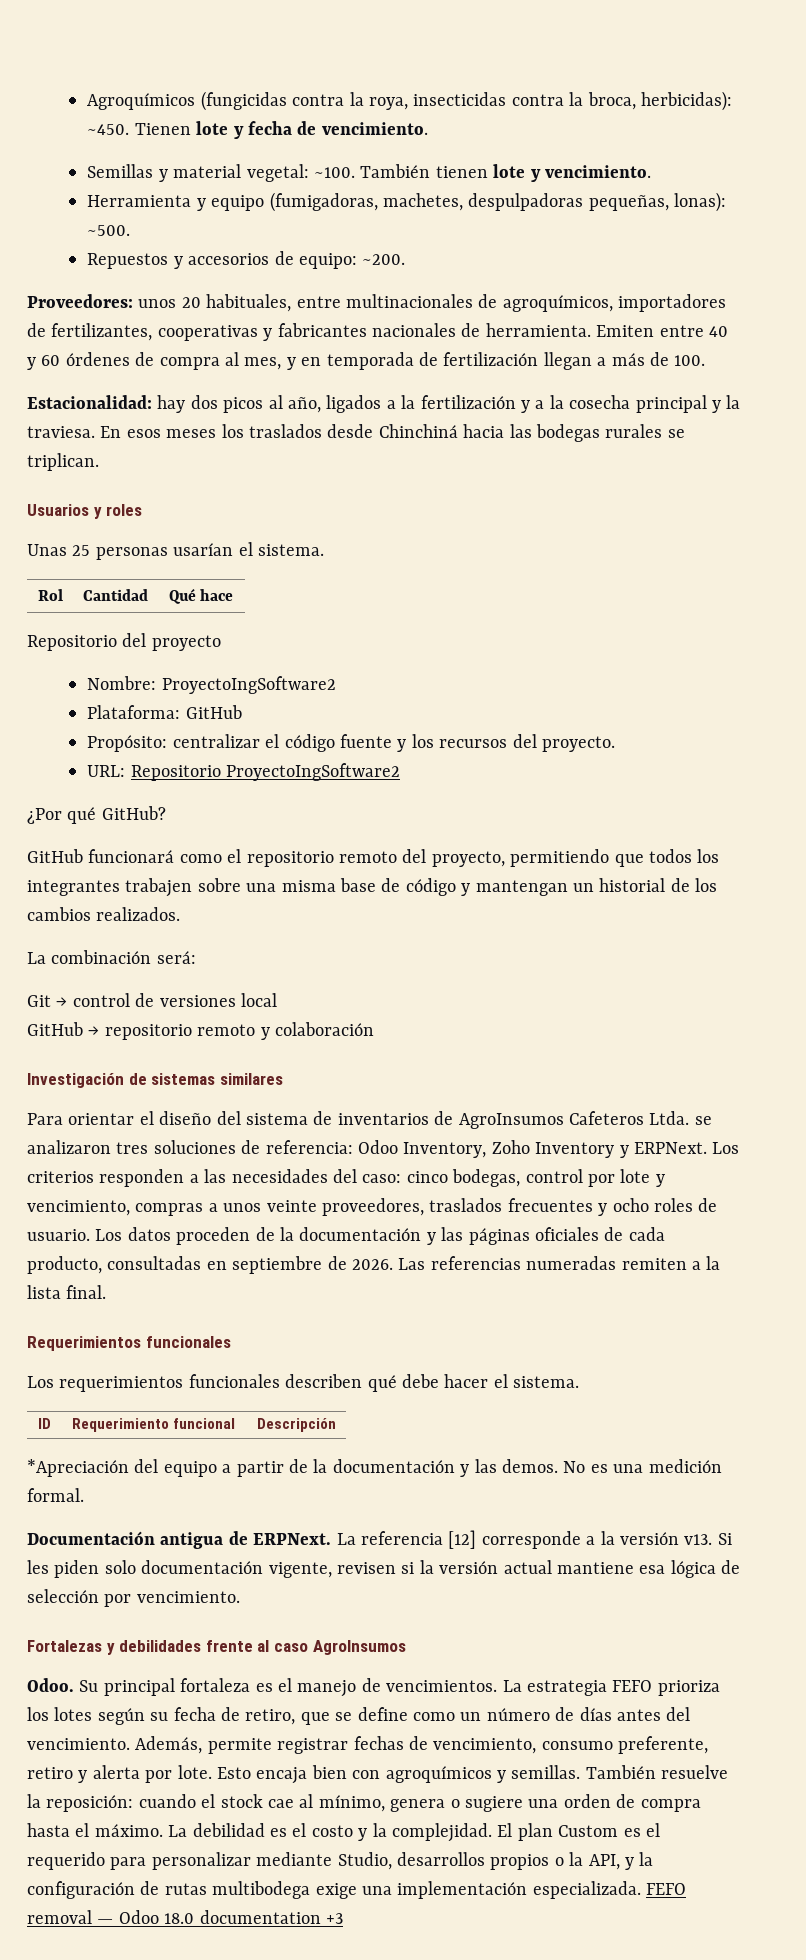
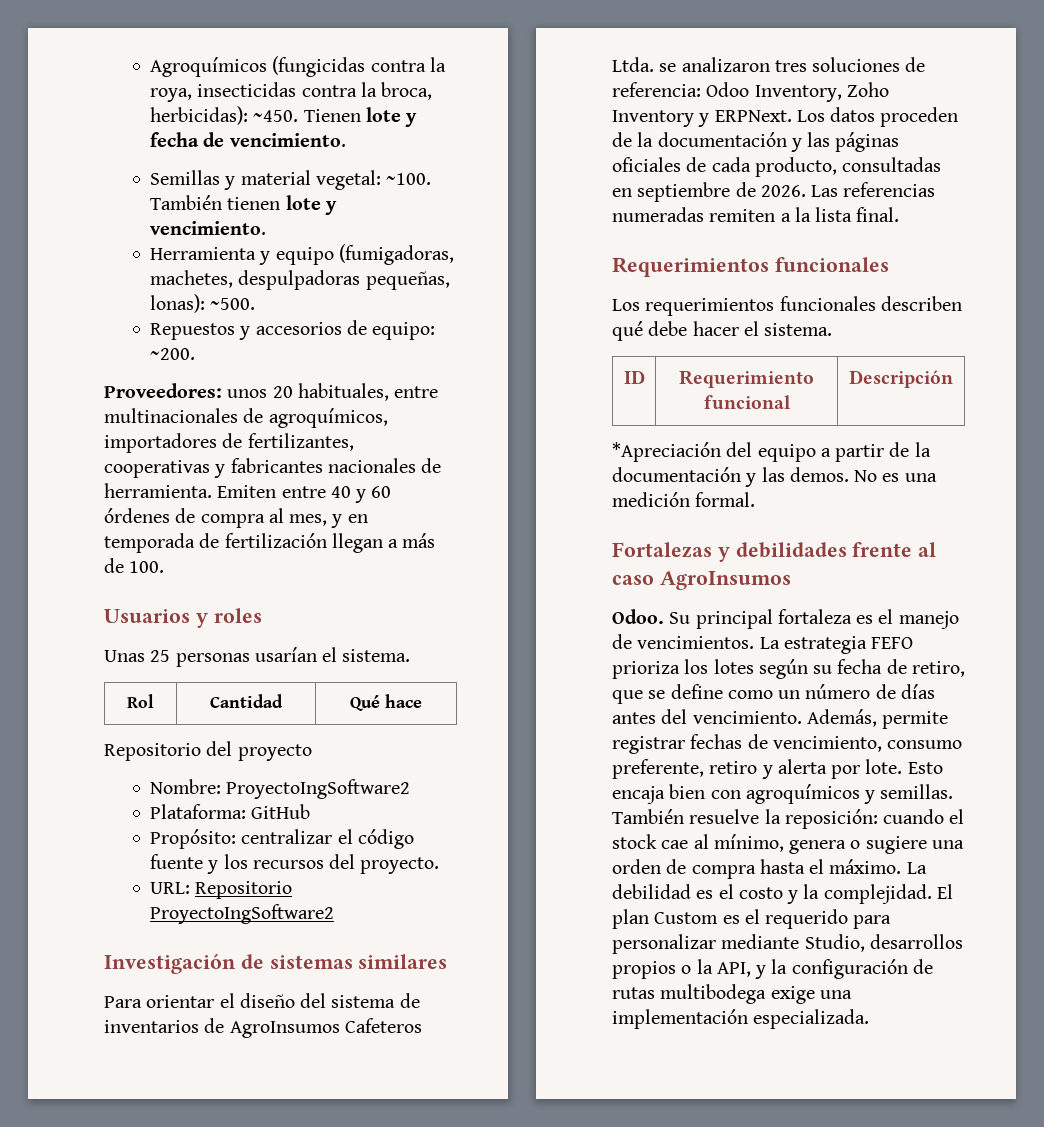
- Estacionalidad: hay dos picos al año, ligados a la fertilización y a la cosecha principal y la traviesa. En esos meses los traslados desde Chinchiná hacia las bodegas rurales se triplican.
- ¿Por qué GitHub?
- GitHub funcionará como el repositorio remoto del proyecto, permitiendo que todos los integrantes trabajen sobre una misma base de código y mantengan un historial de los cambios realizados.
- La combinación será:
- Git → control de versiones local
- GitHub → repositorio remoto y colaboración
- Los criterios responden a las necesidades del caso: cinco bodegas, control por lote y vencimiento, compras a unos veinte proveedores, traslados frecuentes y ocho roles de usuario. Los datos proceden de la documentación y las páginas oficiales de cada producto, consultadas en septiembre de 2026.
+ Los datos proceden de la documentación y las páginas oficiales de cada producto, consultadas en septiembre de 2026.
- Documentación antigua de ERPNext. La referencia [12] corresponde a la versión v13. Si les piden solo documentación vigente, revisen si la versión actual mantiene esa lógica de selección por vencimiento.
- FEFO removal — Odoo 18.0 documentation +3

